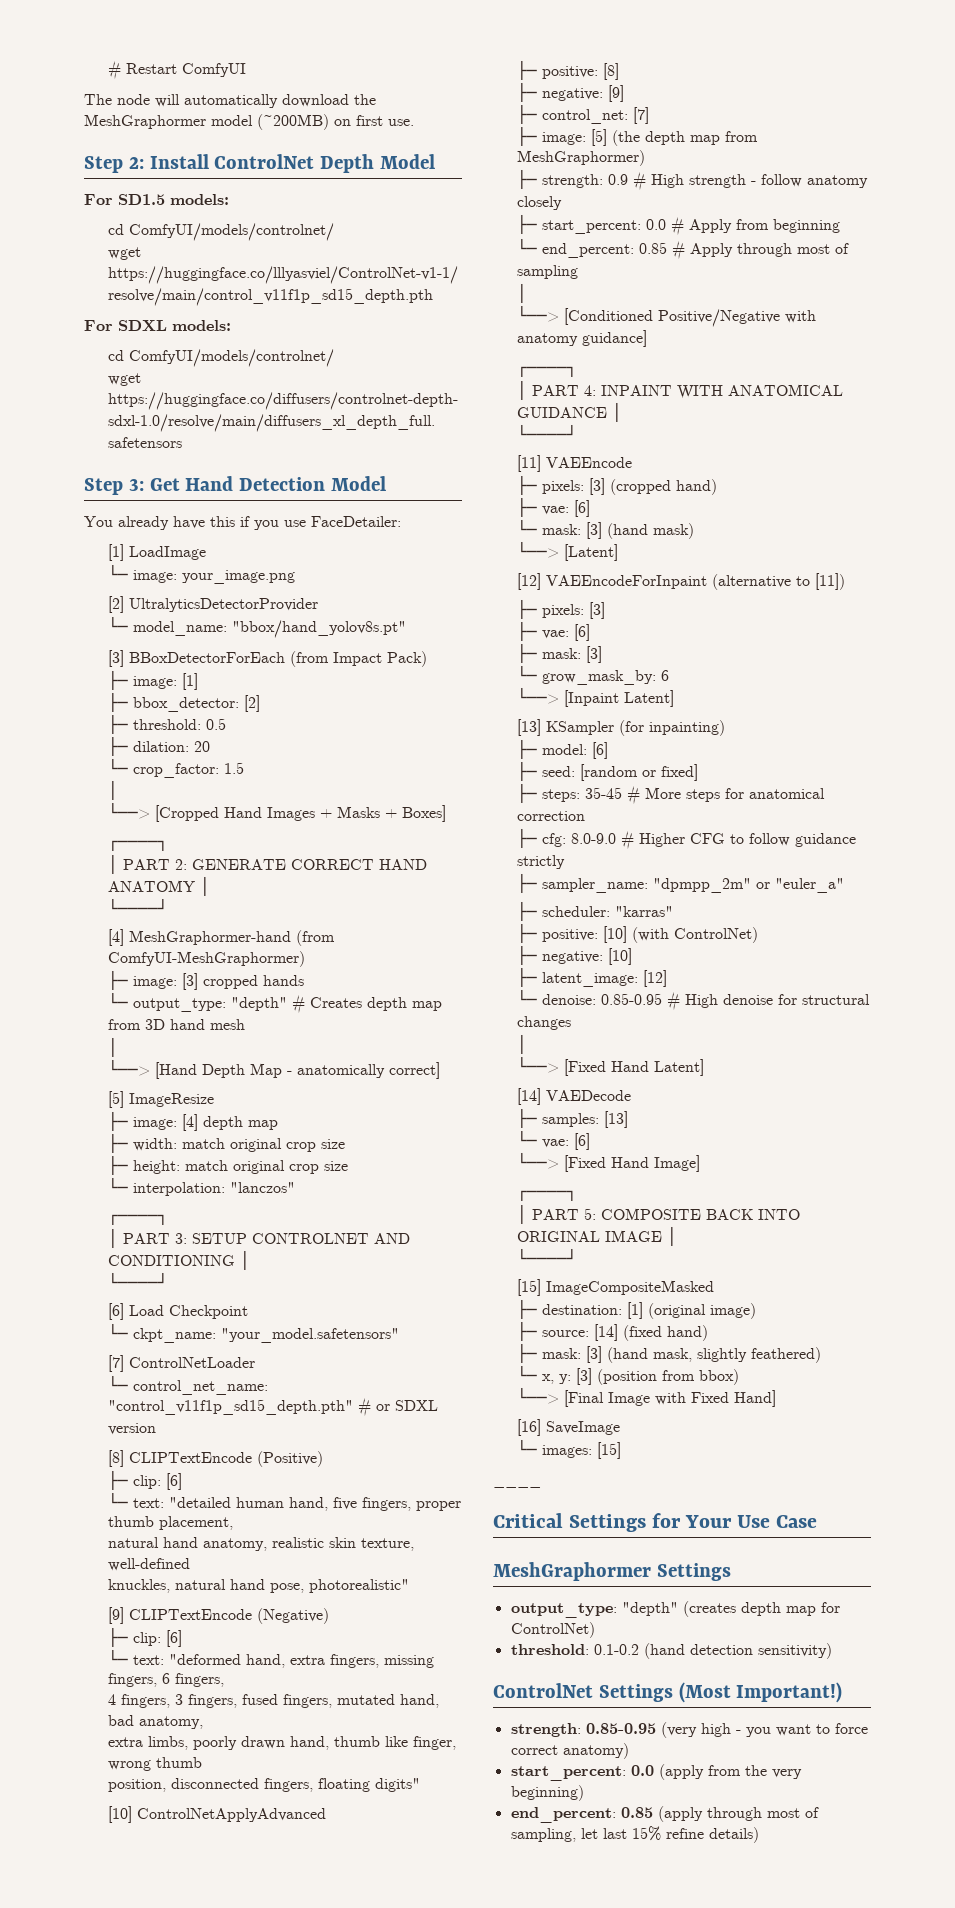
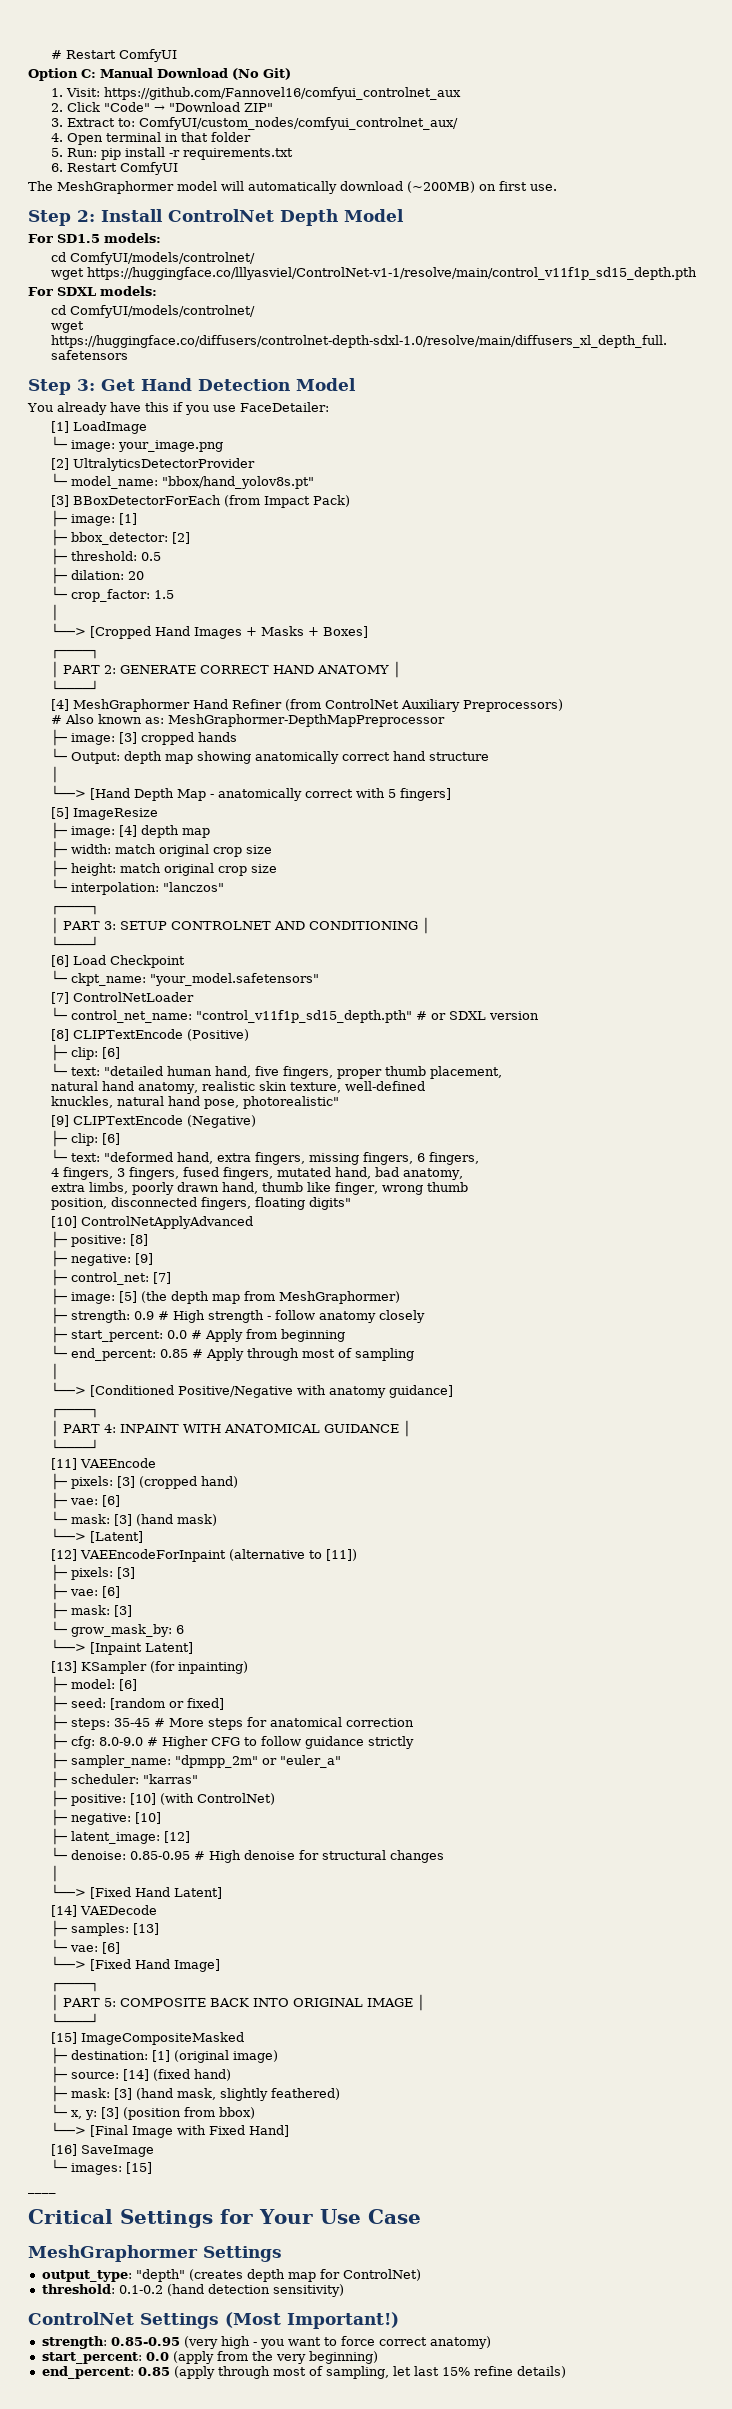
+ Option C: Manual Download (No Git)
+ 1. Visit: https://github.com/Fannovel16/comfyui_controlnet_aux
+ 2. Click "Code" → "Download ZIP"
+ 3. Extract to: ComfyUI/custom_nodes/comfyui_controlnet_aux/
+ 4. Open terminal in that folder
+ 5. Run: pip install -r requirements.txt
+ 6. Restart ComfyUI
- The node will automatically download the MeshGraphormer model (~200MB) on first use.
+ The MeshGraphormer model will automatically download (~200MB) on first use.
- [4] MeshGraphormer-hand (from ComfyUI-MeshGraphormer)
+ [4] MeshGraphormer Hand Refiner (from ControlNet Auxiliary Preprocessors)
+ # Also known as: MeshGraphormer-DepthMapPreprocessor
- └─ output_type: "depth" # Creates depth map from 3D hand mesh
+ └─ Output: depth map showing anatomically correct hand structure
- └──> [Hand Depth Map - anatomically correct]
+ └──> [Hand Depth Map - anatomically correct with 5 fingers]

